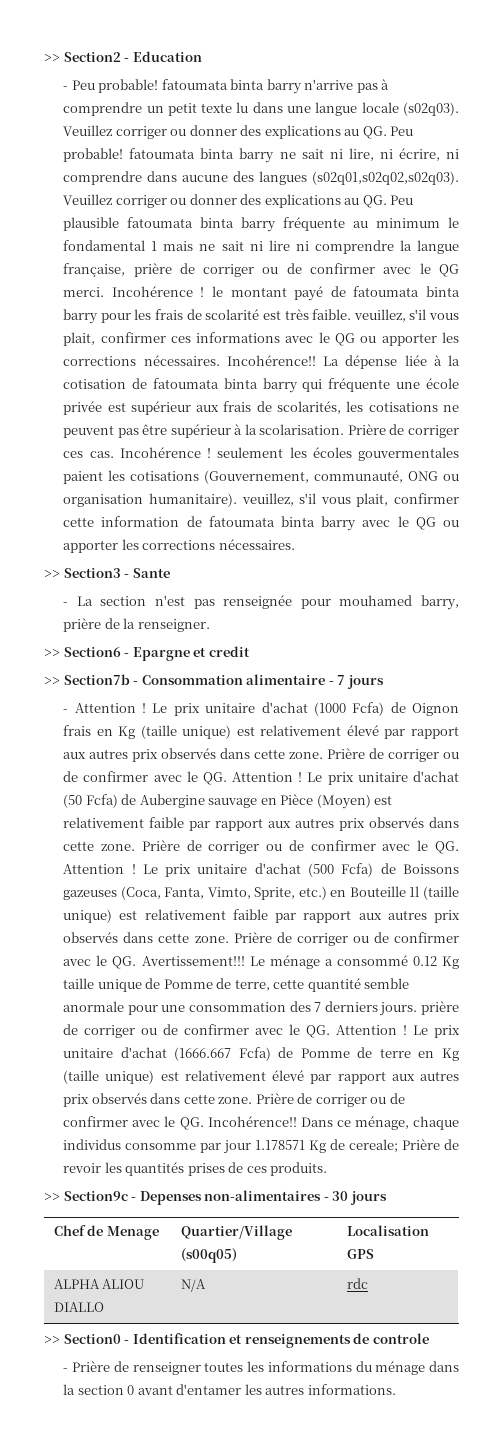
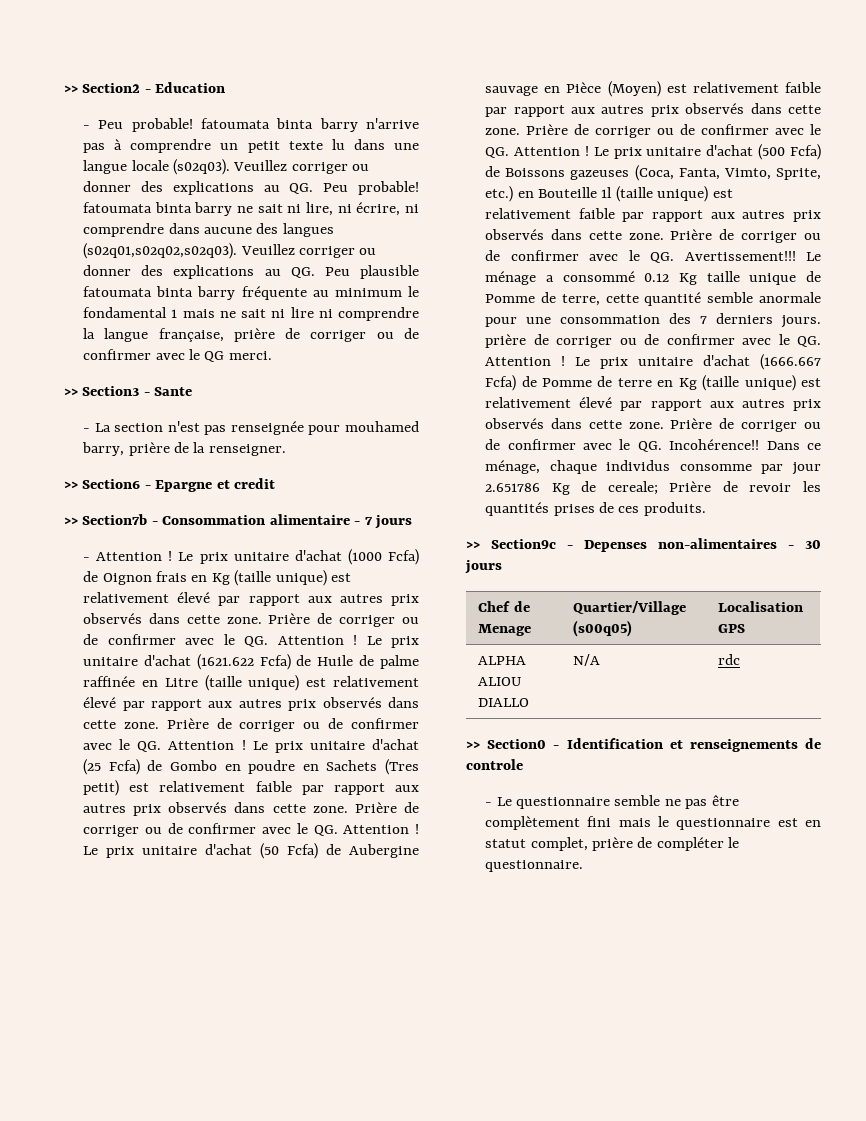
- Incohérence ! le montant payé de fatoumata binta barry pour les frais de scolarité est très faible. veuillez, s'il vous plait, confirmer ces informations avec le QG ou apporter les corrections nécessaires. Incohérence!! La dépense liée à la cotisation de fatoumata binta barry qui fréquente une école privée est supérieur aux frais de scolarités, les cotisations ne peuvent pas être supérieur à la scolarisation. Prière de corriger ces cas. Incohérence ! seulement les écoles gouvermentales paient les cotisations (Gouvernement, communauté, ONG ou organisation humanitaire). veuillez, s'il vous plait, confirmer cette information de fatoumata binta barry avec le QG ou apporter les corrections nécessaires.
- Le prix unitaire d'achat (50 Fcfa) de Aubergine sauvage en Pièce (Moyen) est relativement faible par rapport aux autres prix observés dans cette zone.
+ Le prix unitaire d'achat (1621.622 Fcfa) de Huile de palme raffinée en Litre (taille unique) est relativement élevé par rapport aux autres prix observés dans cette zone. Prière de corriger ou de confirmer avec le QG. Attention ! Le prix unitaire d'achat (25 Fcfa) de Gombo en poudre en Sachets (Tres petit) est relativement faible par rapport aux autres prix observés dans cette zone. Prière de corriger ou de confirmer avec le QG. Attention ! Le prix unitaire d'achat (50 Fcfa) de Aubergine sauvage en Pièce (Moyen) est relativement faible par rapport aux autres prix observés dans cette zone.
- Dans ce ménage, chaque individus consomme par jour 1.178571 Kg de cereale; Prière de revoir les quantités prises de ces produits.
+ Dans ce ménage, chaque individus consomme par jour 2.651786 Kg de cereale; Prière de revoir les quantités prises de ces produits.
- - Prière de renseigner toutes les informations du ménage dans la section 0 avant d'entamer les autres informations.
+ - Le questionnaire semble ne pas être complètement fini mais le questionnaire est en statut complet, prière de compléter le questionnaire.

